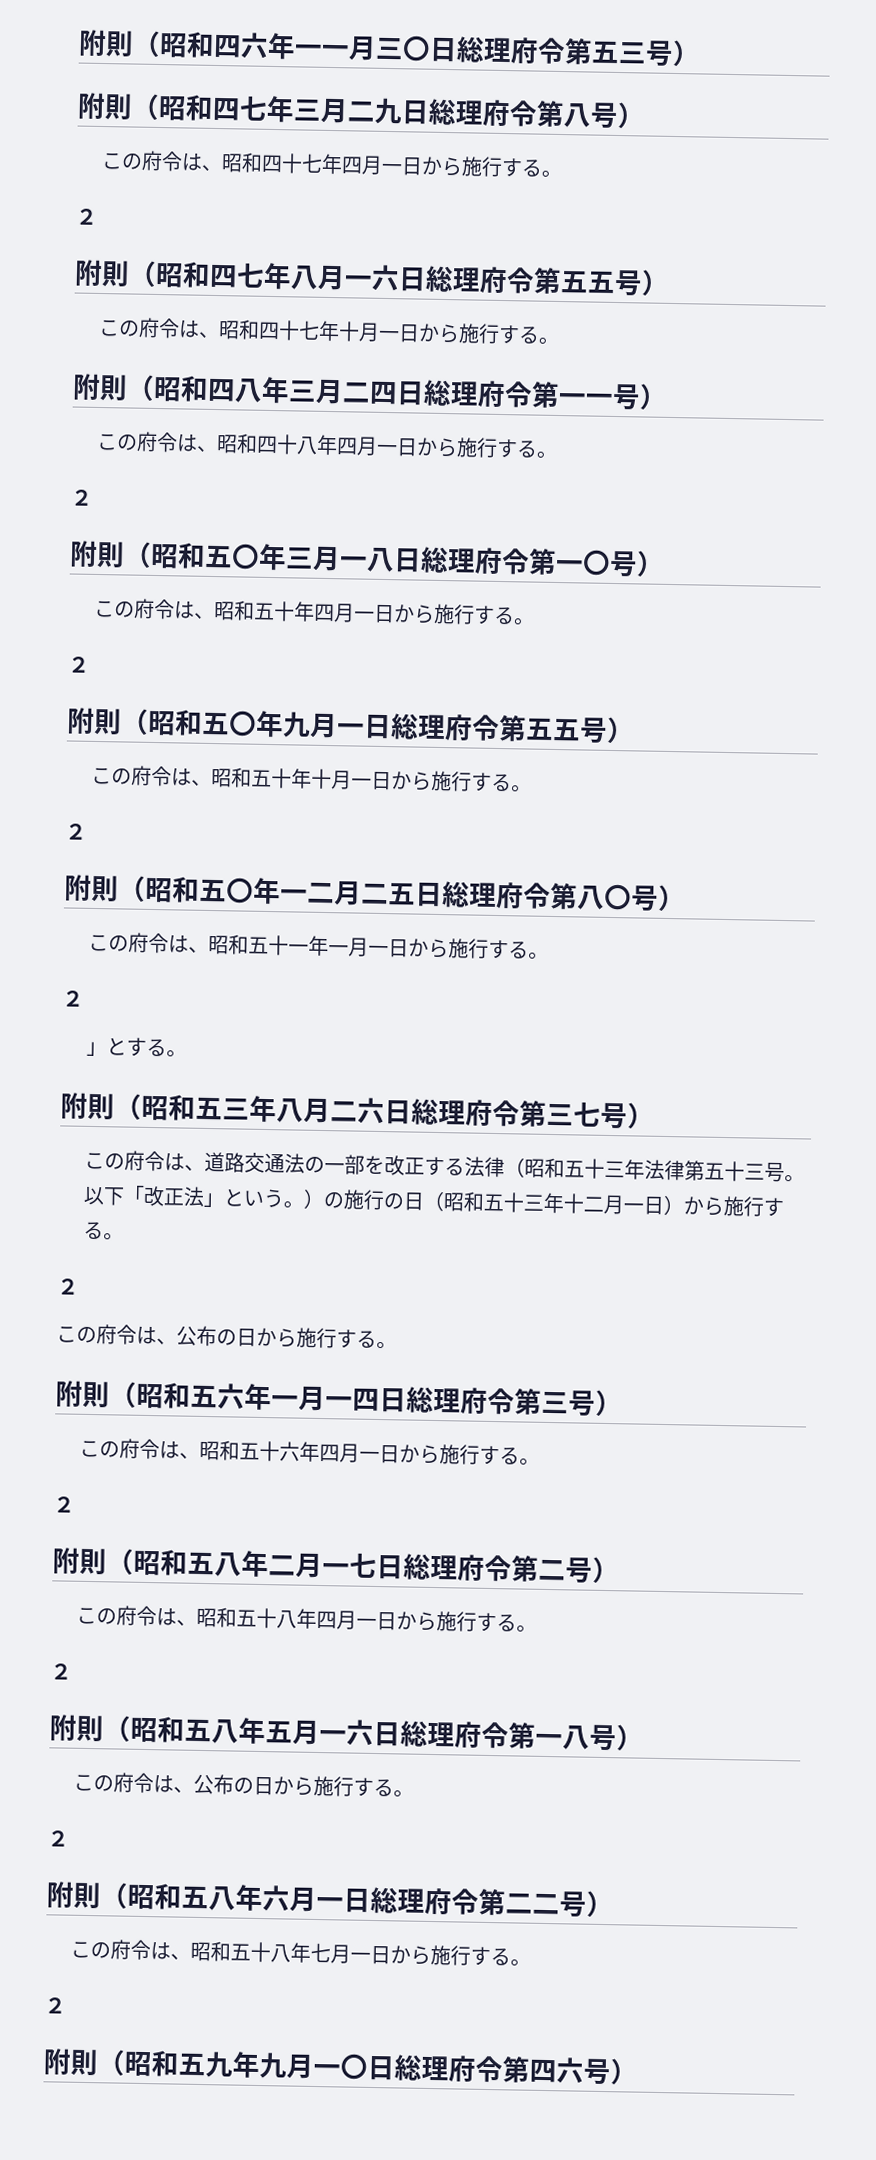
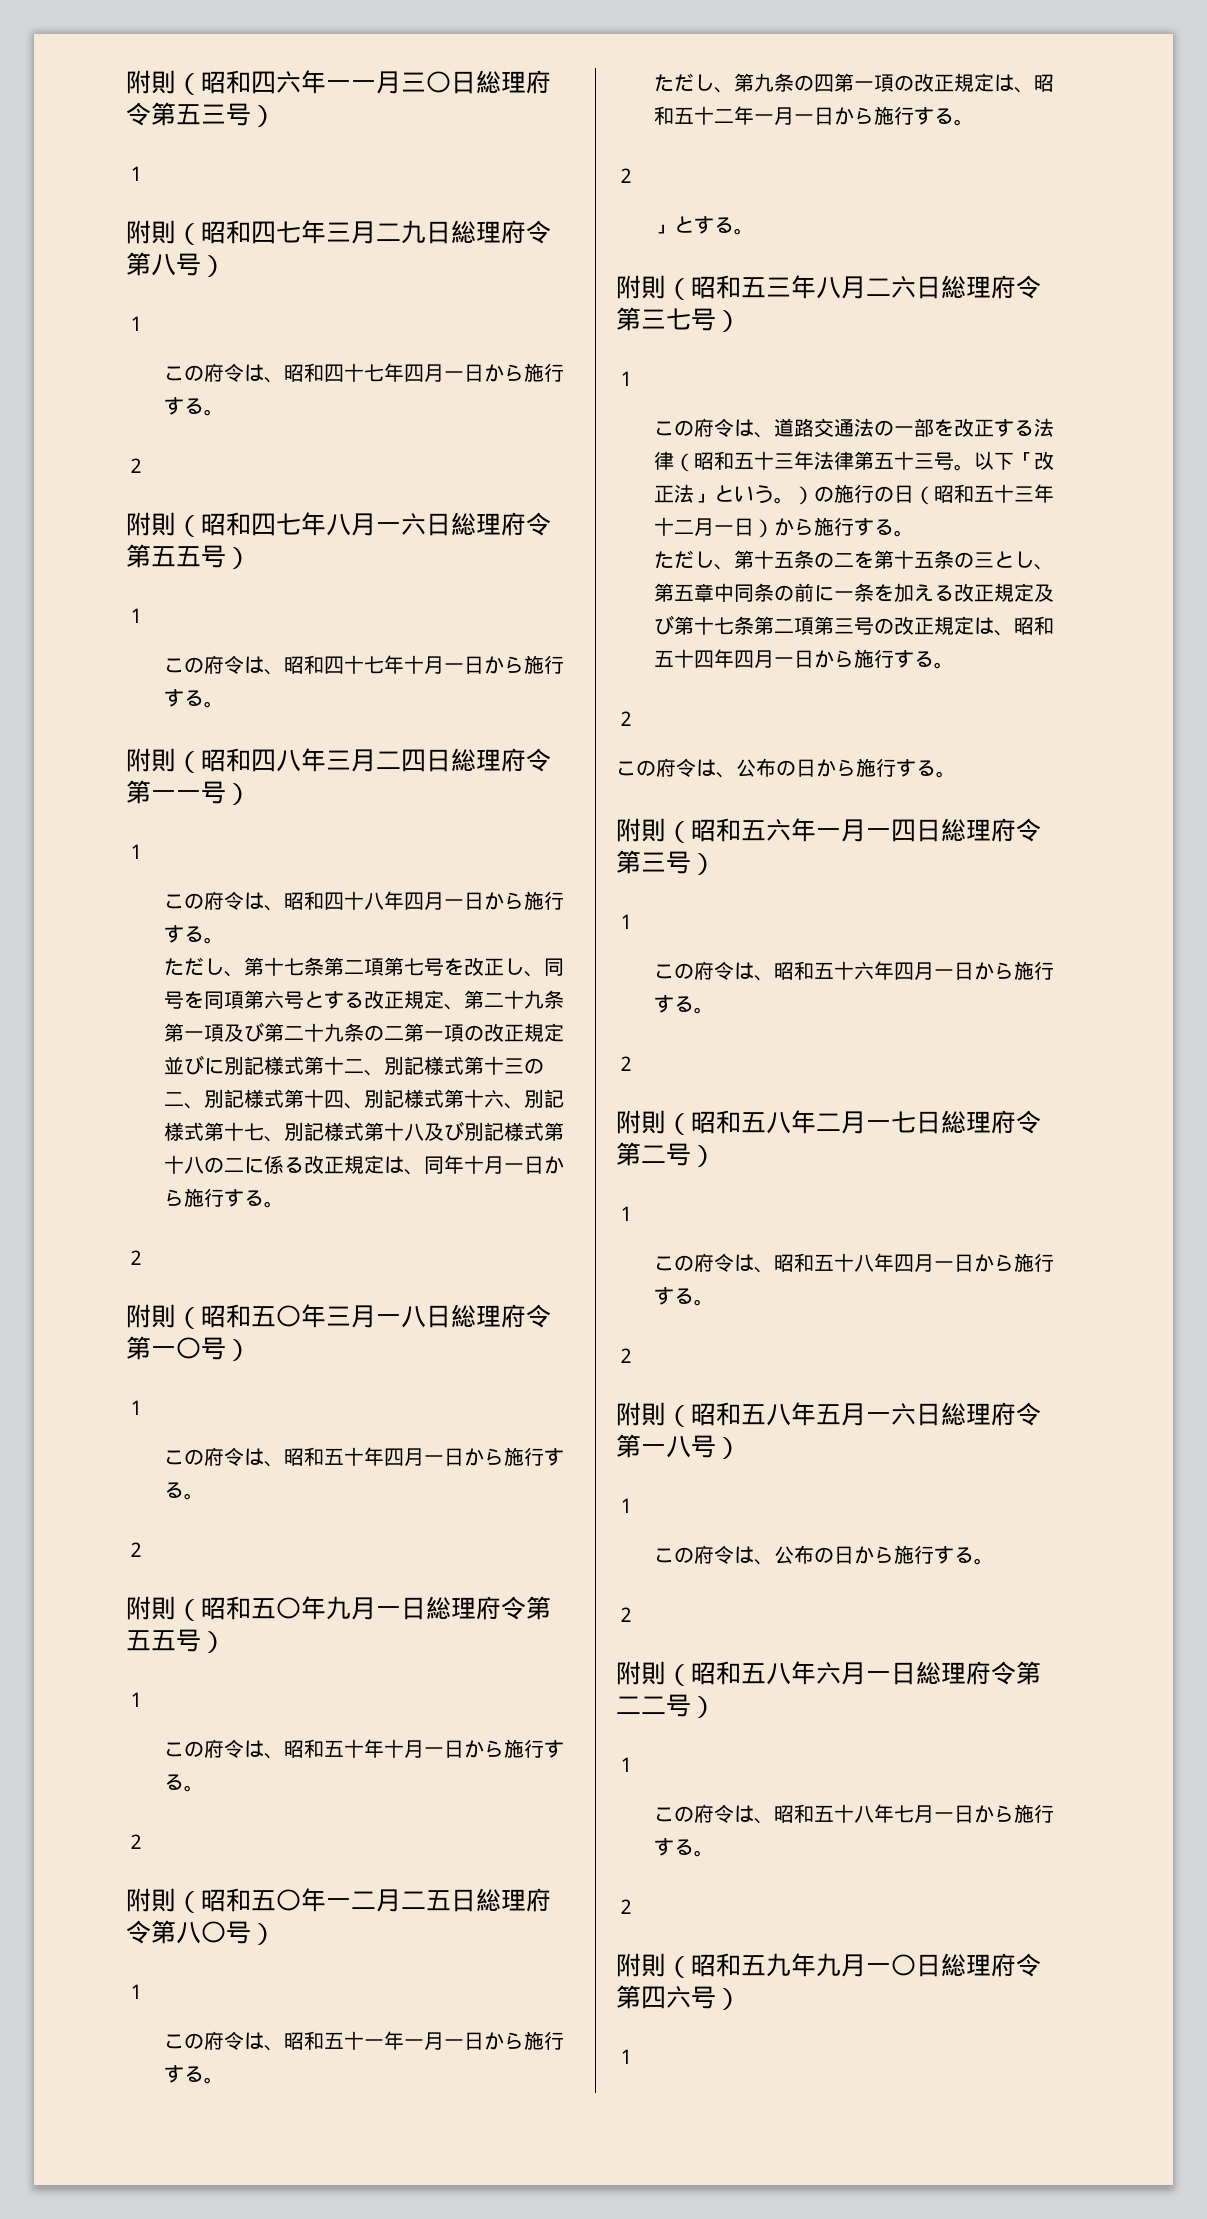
  附則（昭和四六年一一月三〇日総理府令第五三号）
+ １
  附則（昭和四七年三月二九日総理府令第八号）
+ １
  附則（昭和四七年八月一六日総理府令第五五号）
+ １
  附則（昭和四八年三月二四日総理府令第一一号）
+ １
+ ただし、第十七条第二項第七号を改正し、同号を同項第六号とする改正規定、第二十九条第一項及び第二十九条の二第一項の改正規定並びに別記様式第十二、別記様式第十三の二、別記様式第十四、別記様式第十六、別記様式第十七、別記様式第十八及び別記様式第十八の二に係る改正規定は、同年十月一日から施行する。
  附則（昭和五〇年三月一八日総理府令第一〇号）
+ １
  附則（昭和五〇年九月一日総理府令第五五号）
+ １
  附則（昭和五〇年一二月二五日総理府令第八〇号）
+ １
+ ただし、第九条の四第一項の改正規定は、昭和五十二年一月一日から施行する。
  附則（昭和五三年八月二六日総理府令第三七号）
+ １
+ ただし、第十五条の二を第十五条の三とし、第五章中同条の前に一条を加える改正規定及び第十七条第二項第三号の改正規定は、昭和五十四年四月一日から施行する。
  附則（昭和五六年一月一四日総理府令第三号）
+ １
  附則（昭和五八年二月一七日総理府令第二号）
+ １
  附則（昭和五八年五月一六日総理府令第一八号）
+ １
  附則（昭和五八年六月一日総理府令第二二号）
+ １
  附則（昭和五九年九月一〇日総理府令第四六号）
+ １

